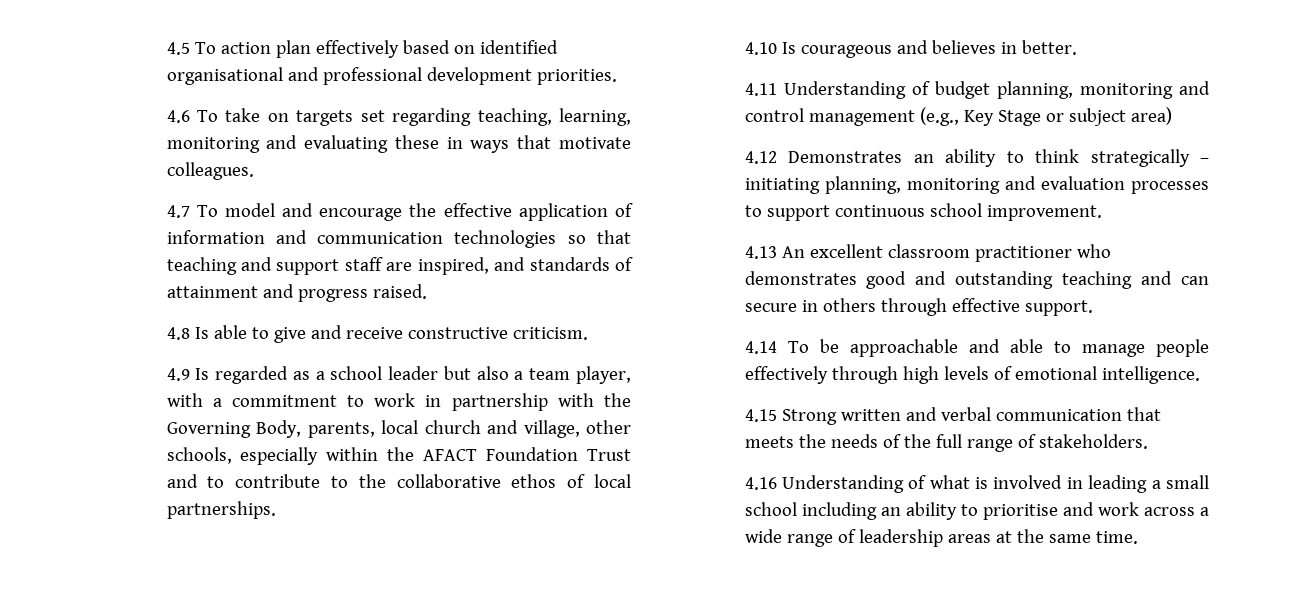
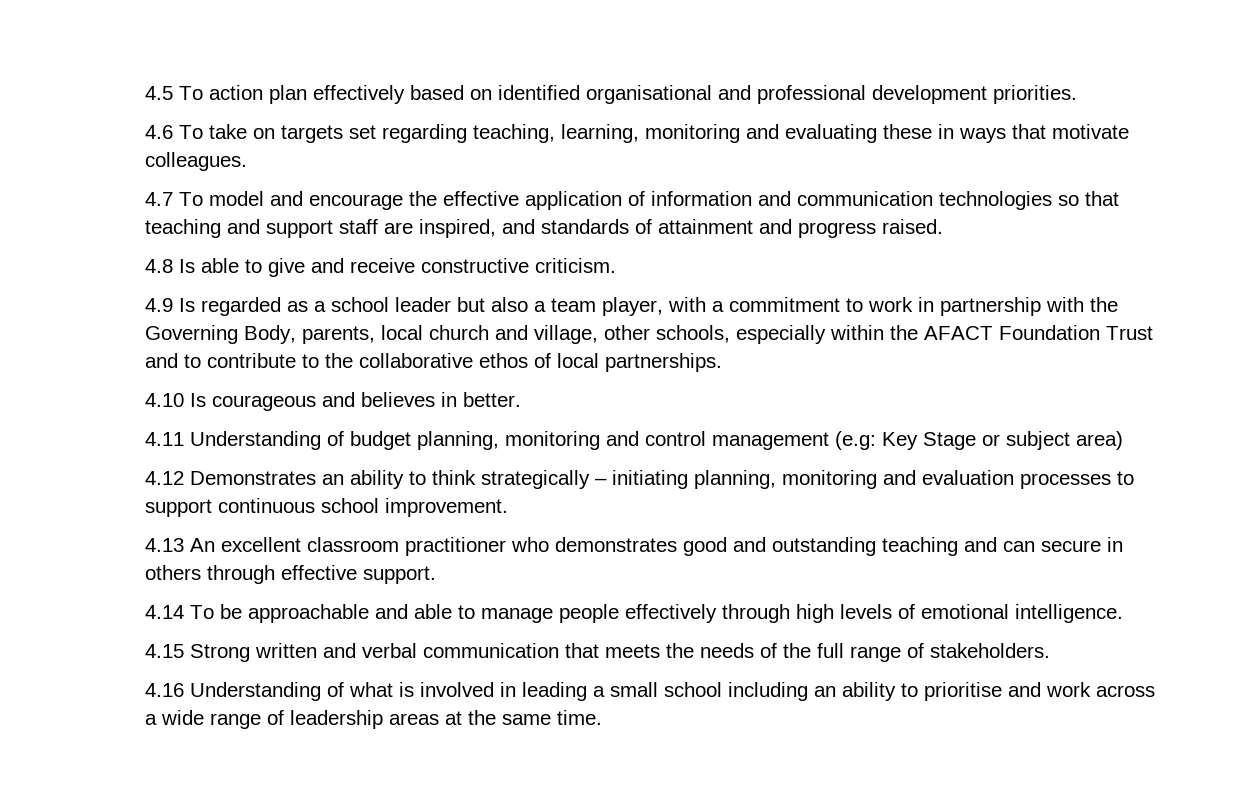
- 4.11 Understanding of budget planning, monitoring and control management (e.g., Key Stage or subject area)
+ 4.11 Understanding of budget planning, monitoring and control management (e.g: Key Stage or subject area)

